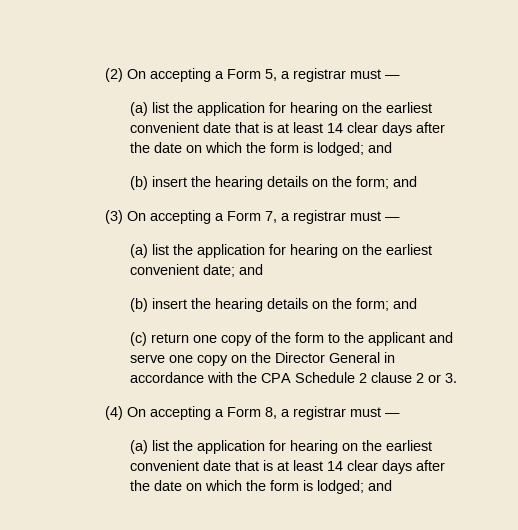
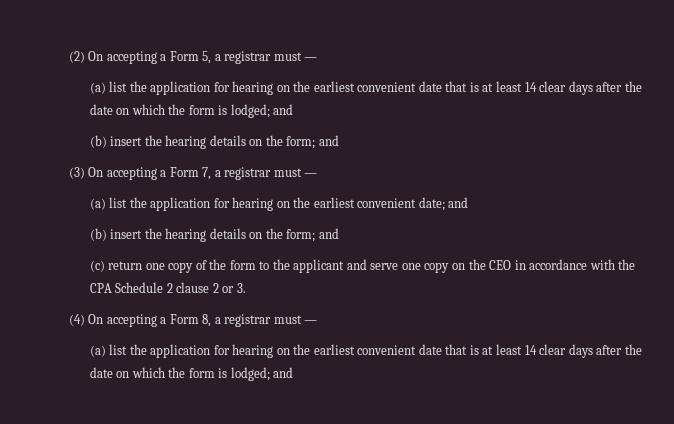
- (c) return one copy of the form to the applicant and serve one copy on the Director General in accordance with the CPA Schedule 2 clause 2 or 3.
+ (c) return one copy of the form to the applicant and serve one copy on the CEO in accordance with the CPA Schedule 2 clause 2 or 3.

